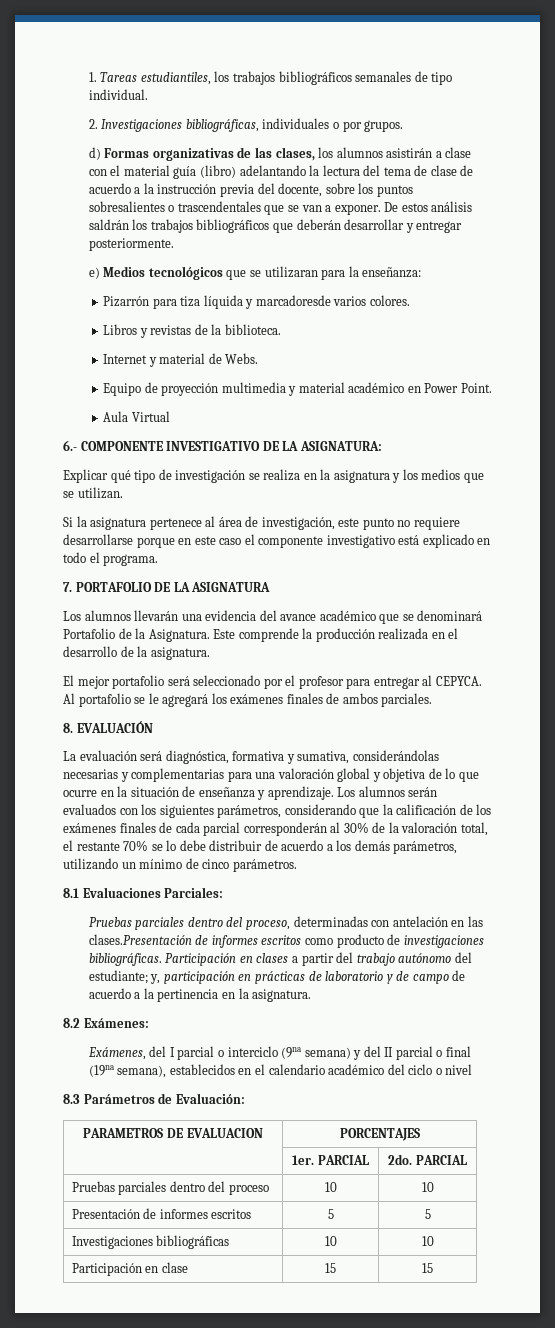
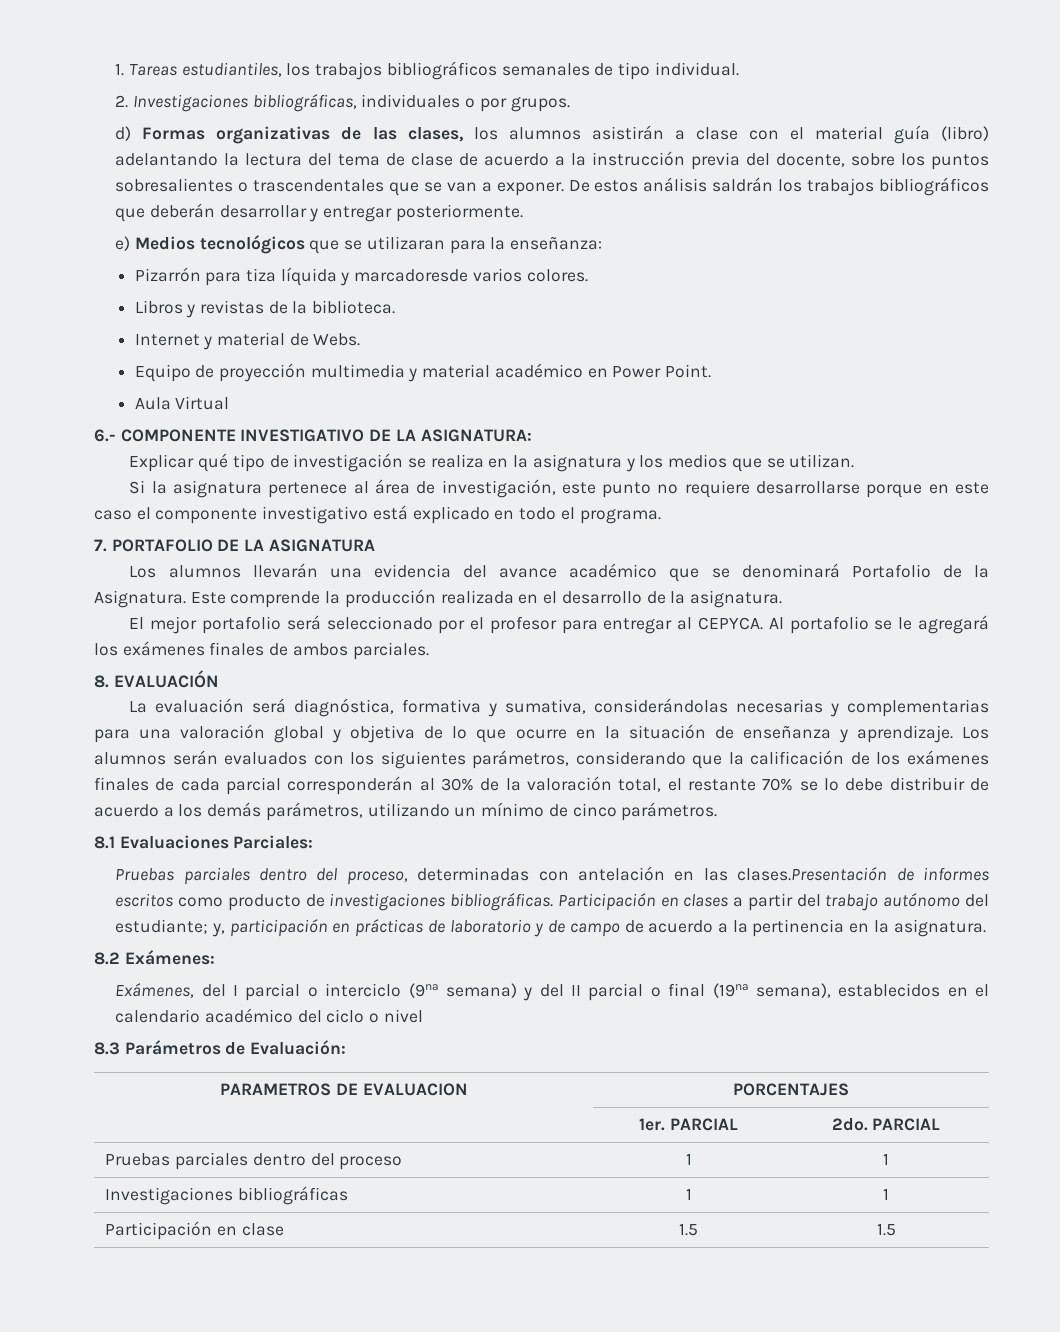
- Pruebas parciales dentro del proceso | 10 | 10
- Presentación de informes escritos | 5 | 5
+ Pruebas parciales dentro del proceso | 1 | 1
- Investigaciones bibliográficas | 10 | 10
+ Investigaciones bibliográficas | 1 | 1
- Participación en clase | 15 | 15
+ Participación en clase | 1.5 | 1.5

